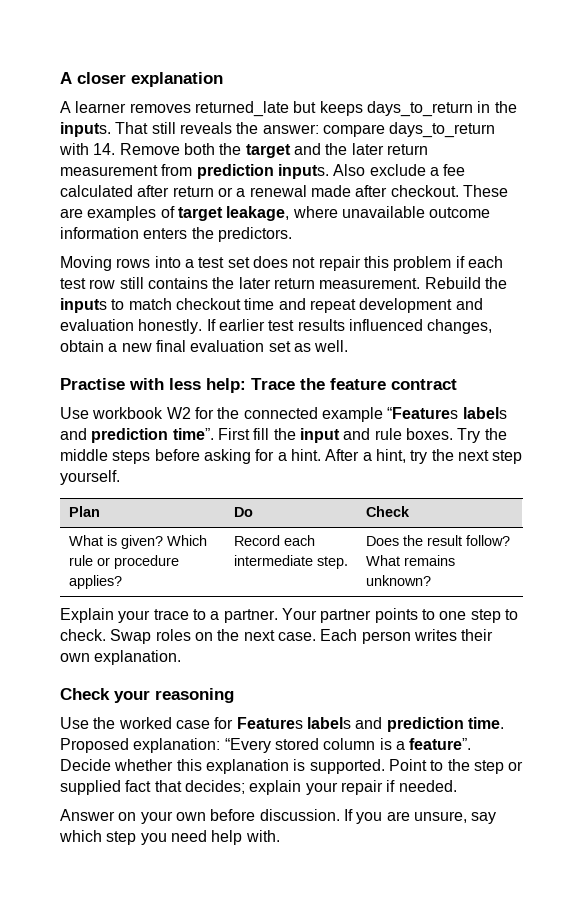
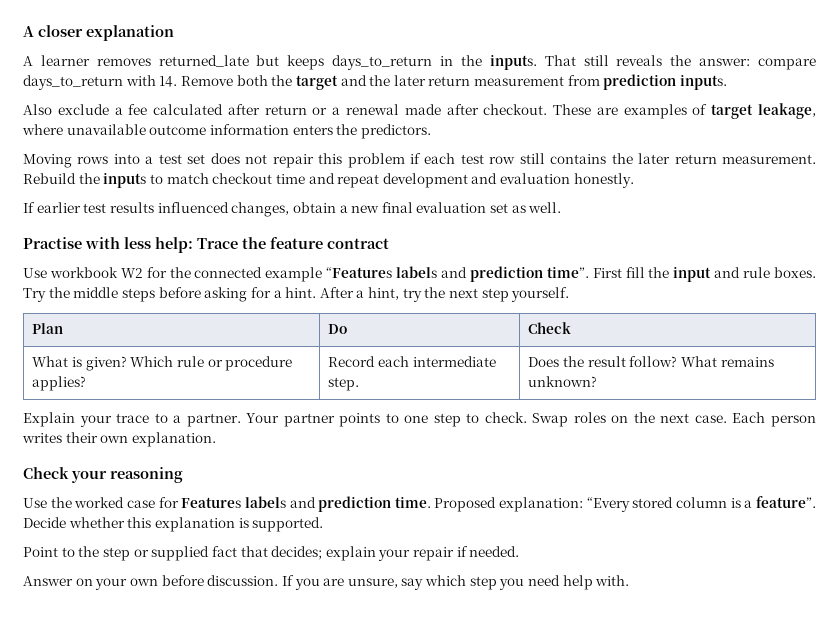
- That still reveals the answer: compare days_to_return with 14. Remove both the target and the later return measurement from prediction inputs. Also exclude a fee calculated after return or a renewal made after checkout.
+ That still reveals the answer: compare days_to_return with 14. Remove both the target and the later return measurement from prediction inputs.
+ Also exclude a fee calculated after return or a renewal made after checkout.
- Rebuild the inputs to match checkout time and repeat development and evaluation honestly. If earlier test results influenced changes, obtain a new final evaluation set as well.
+ Rebuild the inputs to match checkout time and repeat development and evaluation honestly.
+ If earlier test results influenced changes, obtain a new final evaluation set as well.
- Decide whether this explanation is supported. Point to the step or supplied fact that decides; explain your repair if needed.
+ Decide whether this explanation is supported.
+ Point to the step or supplied fact that decides; explain your repair if needed.

